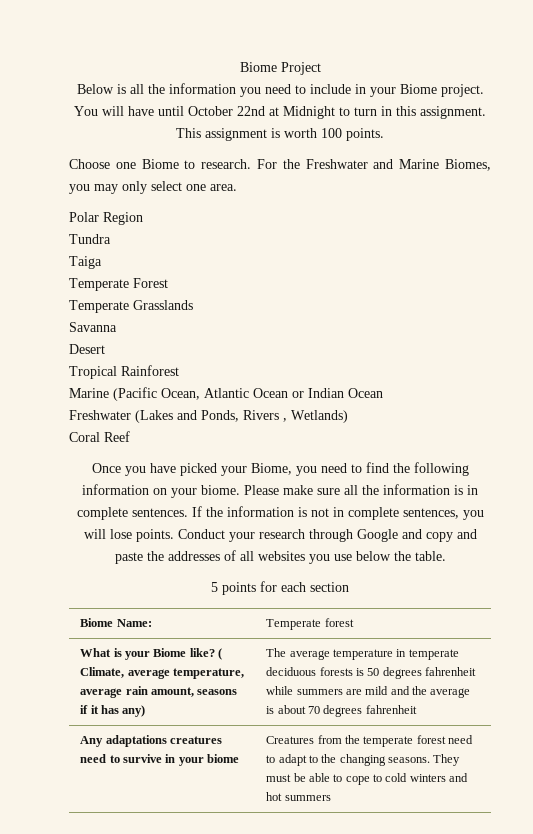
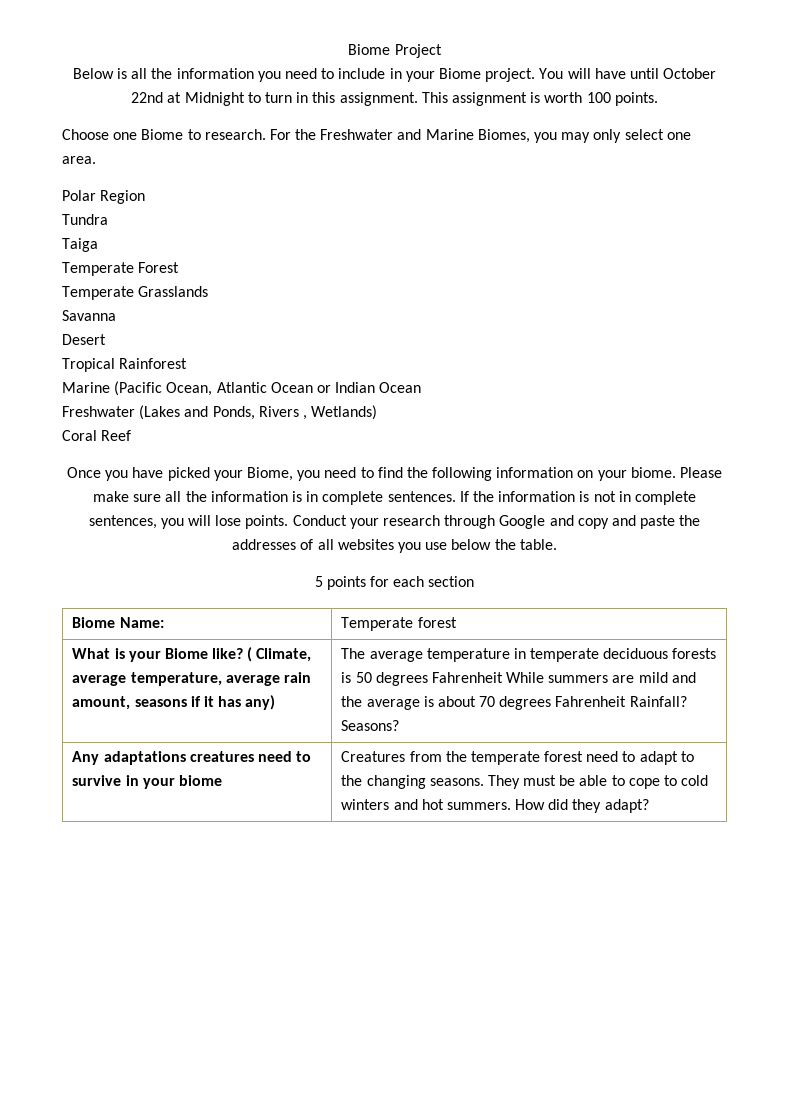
- The average temperature in temperate deciduous forests is 50 degrees fahrenheit while summers are mild and the average is about 70 degrees fahrenheit
+ The average temperature in temperate deciduous forests is 50 degrees Fahrenheit While summers are mild and the average is about 70 degrees Fahrenheit Rainfall? Seasons?
- Any adaptations creatures need to survive in your biome | Creatures from the temperate forest need to adapt to the changing seasons. They must be able to cope to cold winters and hot summers
+ Any adaptations creatures need to survive in your biome | Creatures from the temperate forest need to adapt to the changing seasons. They must be able to cope to cold winters and hot summers. How did they adapt?

